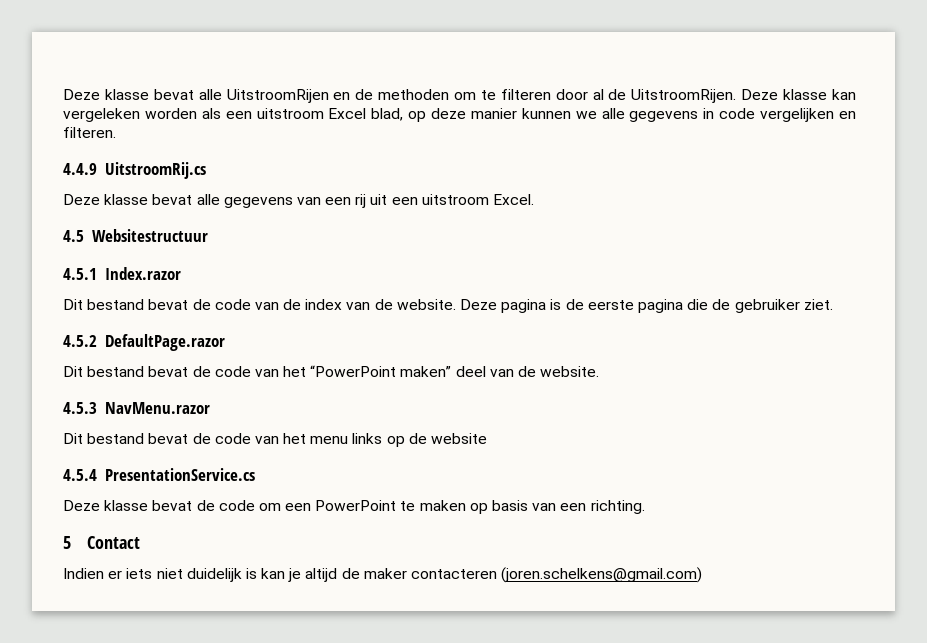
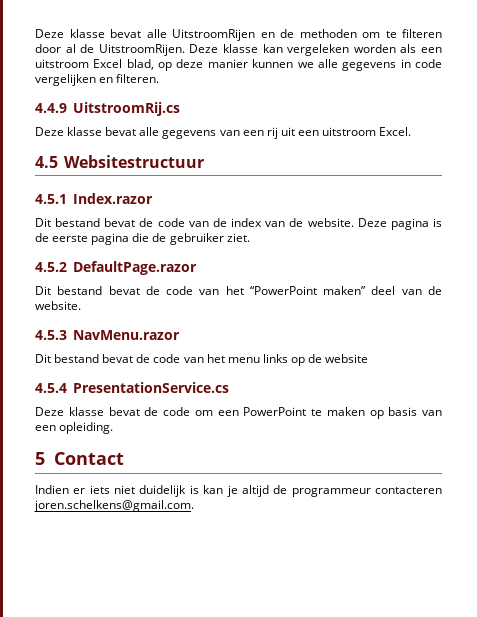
- Deze klasse bevat de code om een PowerPoint te maken op basis van een richting.
+ Deze klasse bevat de code om een PowerPoint te maken op basis van een opleiding.
- Indien er iets niet duidelijk is kan je altijd de maker contacteren (joren.schelkens@gmail.com)
+ Indien er iets niet duidelijk is kan je altijd de programmeur contacteren joren.schelkens@gmail.com.

